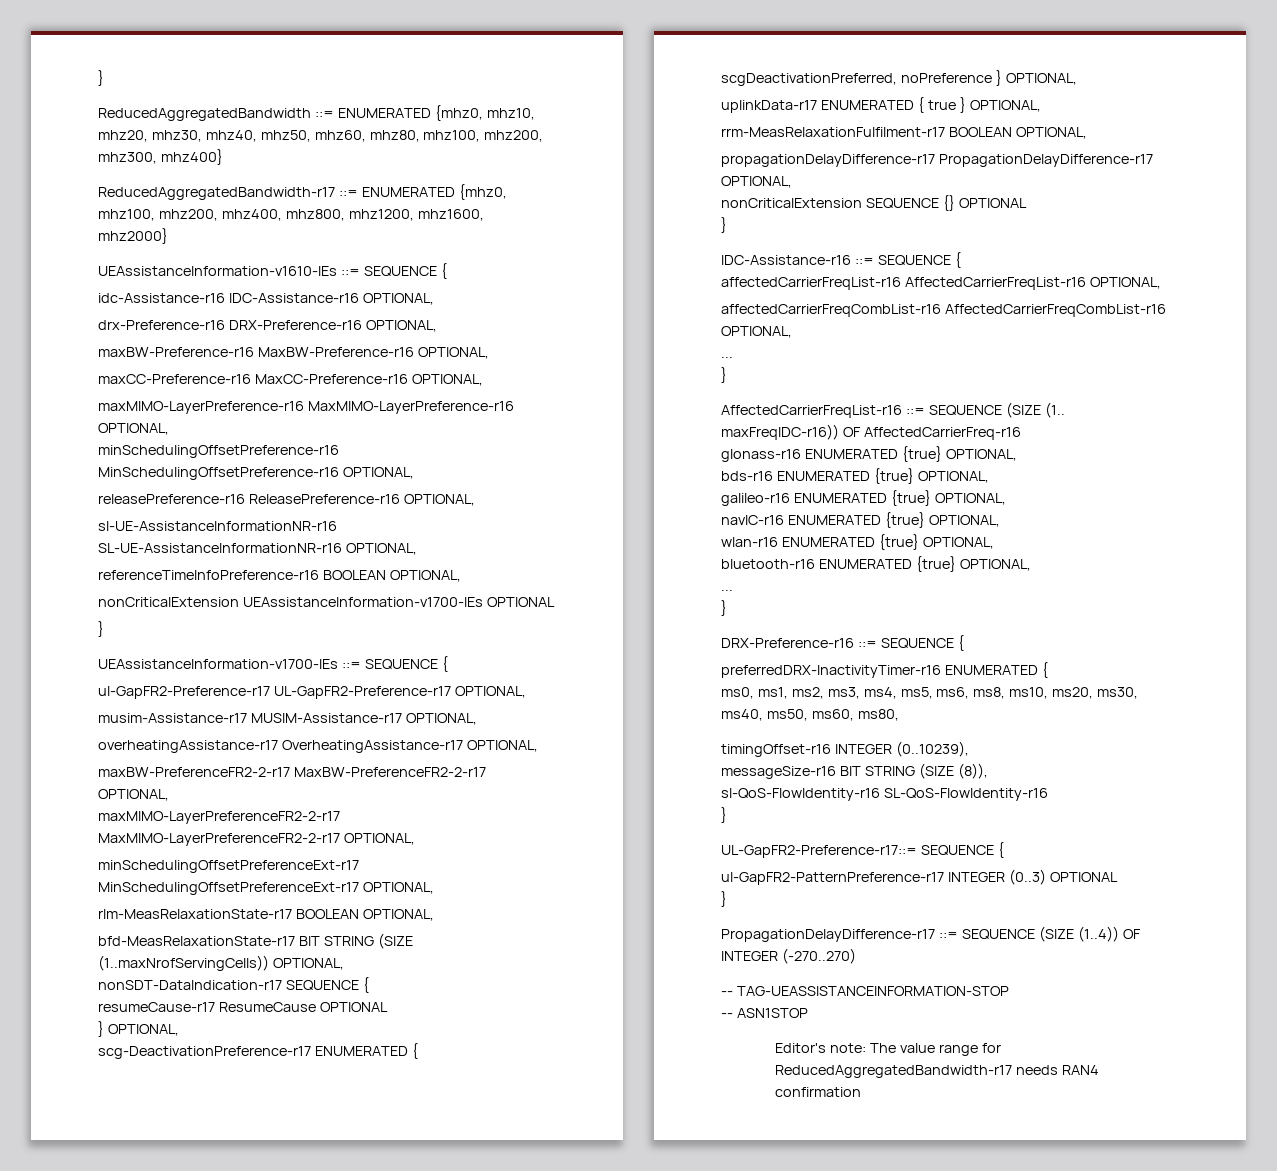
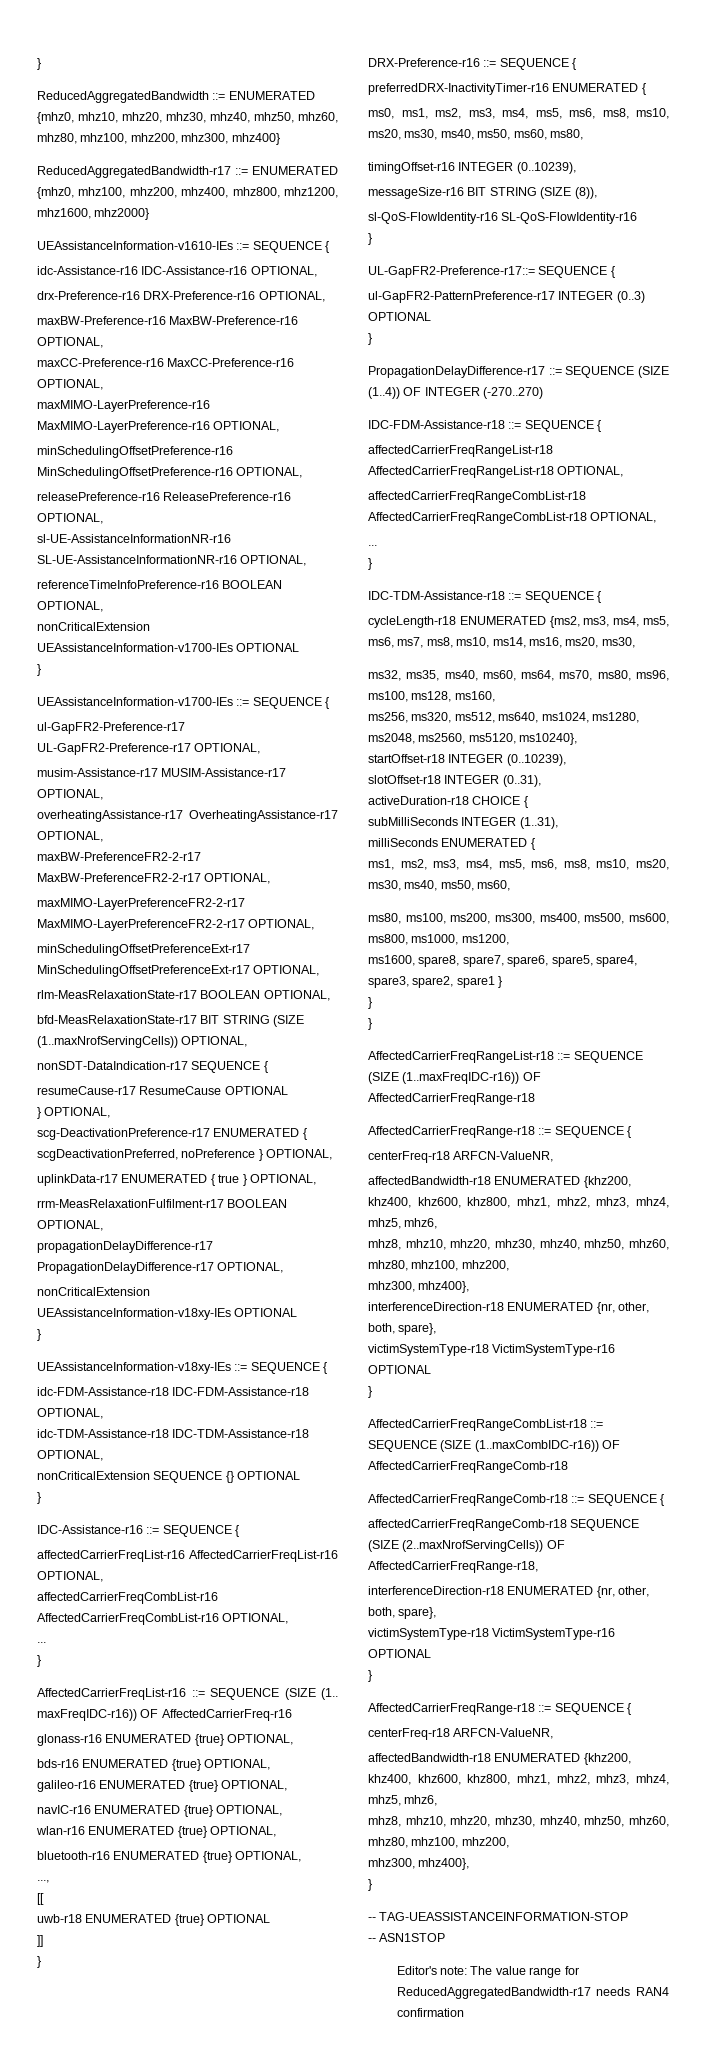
+ nonCriticalExtension UEAssistanceInformation-v18xy-IEs OPTIONAL
+ }
+ UEAssistanceInformation-v18xy-IEs ::= SEQUENCE {
+ idc-FDM-Assistance-r18 IDC-FDM-Assistance-r18 OPTIONAL,
+ idc-TDM-Assistance-r18 IDC-TDM-Assistance-r18 OPTIONAL,
  bluetooth-r16 ENUMERATED {true} OPTIONAL,
- ...
+ ...,
+ [[
+ uwb-r18 ENUMERATED {true} OPTIONAL
+ ]]
+ IDC-FDM-Assistance-r18 ::= SEQUENCE {
+ affectedCarrierFreqRangeList-r18 AffectedCarrierFreqRangeList-r18 OPTIONAL,
+ affectedCarrierFreqRangeCombList-r18 AffectedCarrierFreqRangeCombList-r18 OPTIONAL,
+ ...
+ }
+ IDC-TDM-Assistance-r18 ::= SEQUENCE {
+ cycleLength-r18 ENUMERATED {ms2, ms3, ms4, ms5, ms6, ms7, ms8, ms10, ms14, ms16, ms20, ms30,
+ ms32, ms35, ms40, ms60, ms64, ms70, ms80, ms96, ms100, ms128, ms160,
+ ms256, ms320, ms512, ms640, ms1024, ms1280, ms2048, ms2560, ms5120, ms10240},
+ startOffset-r18 INTEGER (0..10239),
+ slotOffset-r18 INTEGER (0..31),
+ activeDuration-r18 CHOICE {
+ subMilliSeconds INTEGER (1..31),
+ milliSeconds ENUMERATED {
+ ms1, ms2, ms3, ms4, ms5, ms6, ms8, ms10, ms20, ms30, ms40, ms50, ms60,
+ ms80, ms100, ms200, ms300, ms400, ms500, ms600, ms800, ms1000, ms1200,
+ ms1600, spare8, spare7, spare6, spare5, spare4, spare3, spare2, spare1 }
+ }
+ }
+ AffectedCarrierFreqRangeList-r18 ::= SEQUENCE (SIZE (1..maxFreqIDC-r16)) OF AffectedCarrierFreqRange-r18
+ AffectedCarrierFreqRange-r18 ::= SEQUENCE {
+ centerFreq-r18 ARFCN-ValueNR,
+ affectedBandwidth-r18 ENUMERATED {khz200, khz400, khz600, khz800, mhz1, mhz2, mhz3, mhz4, mhz5, mhz6,
+ mhz8, mhz10, mhz20, mhz30, mhz40, mhz50, mhz60, mhz80, mhz100, mhz200,
+ mhz300, mhz400},
+ interferenceDirection-r18 ENUMERATED {nr, other, both, spare},
+ victimSystemType-r18 VictimSystemType-r16 OPTIONAL
+ }
+ AffectedCarrierFreqRangeCombList-r18 ::= SEQUENCE (SIZE (1..maxCombIDC-r16)) OF AffectedCarrierFreqRangeComb-r18
+ AffectedCarrierFreqRangeComb-r18 ::= SEQUENCE {
+ affectedCarrierFreqRangeComb-r18 SEQUENCE (SIZE (2..maxNrofServingCells)) OF AffectedCarrierFreqRange-r18,
+ interferenceDirection-r18 ENUMERATED {nr, other, both, spare},
+ victimSystemType-r18 VictimSystemType-r16 OPTIONAL
+ }
+ AffectedCarrierFreqRange-r18 ::= SEQUENCE {
+ centerFreq-r18 ARFCN-ValueNR,
+ affectedBandwidth-r18 ENUMERATED {khz200, khz400, khz600, khz800, mhz1, mhz2, mhz3, mhz4, mhz5, mhz6,
+ mhz8, mhz10, mhz20, mhz30, mhz40, mhz50, mhz60, mhz80, mhz100, mhz200,
+ mhz300, mhz400},
+ }

